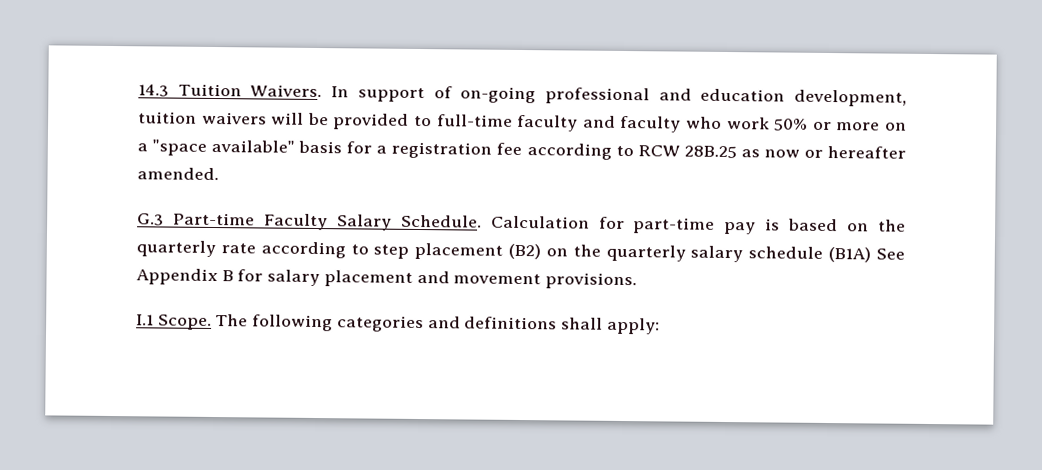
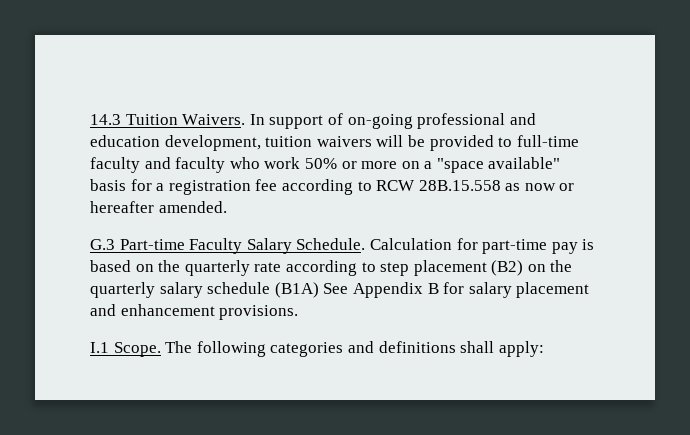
- In support of on-going professional and education development, tuition waivers will be provided to full-time faculty and faculty who work 50% or more on a "space available" basis for a registration fee according to RCW 28B.25 as now or hereafter amended.
+ In support of on-going professional and education development, tuition waivers will be provided to full-time faculty and faculty who work 50% or more on a "space available" basis for a registration fee according to RCW 28B.15.558 as now or hereafter amended.
- Calculation for part-time pay is based on the quarterly rate according to step placement (B2) on the quarterly salary schedule (B1A) See Appendix B for salary placement and movement provisions.
+ Calculation for part-time pay is based on the quarterly rate according to step placement (B2) on the quarterly salary schedule (B1A) See Appendix B for salary placement and enhancement provisions.

